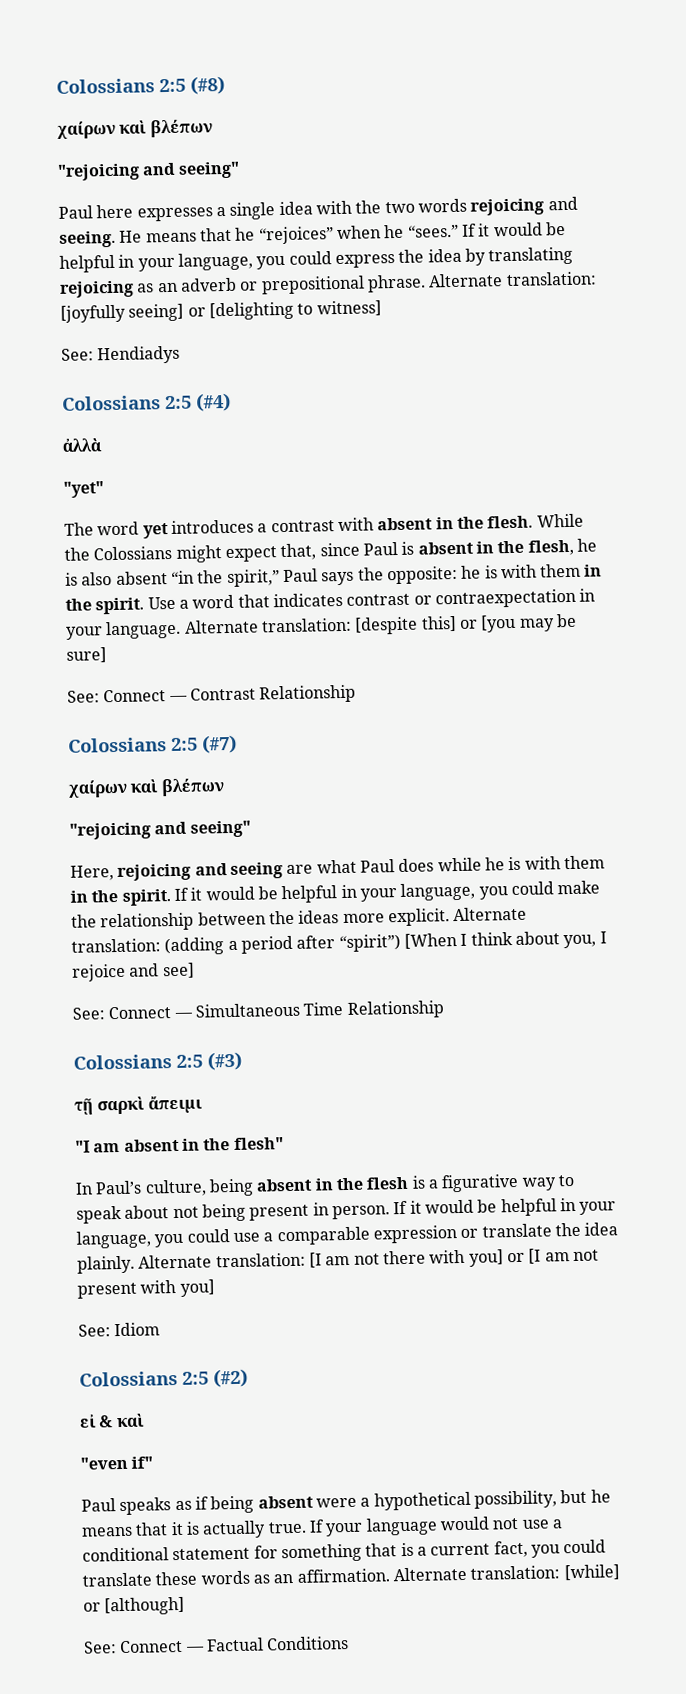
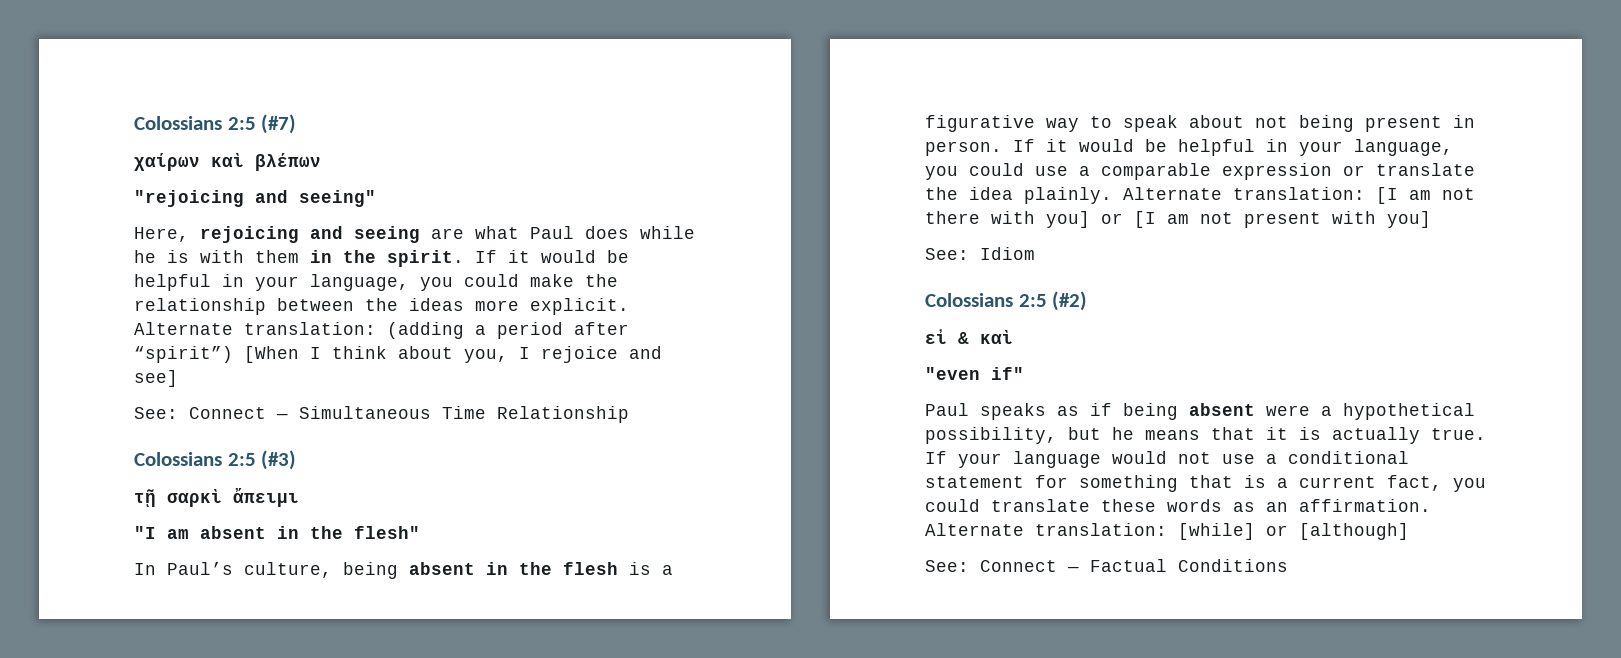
- Colossians 2:5 (#8)
- χαίρων καὶ βλέπων
- "rejoicing and seeing"
- Paul here expresses a single idea with the two words rejoicing and seeing. He means that he “rejoices” when he “sees.” If it would be helpful in your language, you could express the idea by translating rejoicing as an adverb or prepositional phrase. Alternate translation: [joyfully seeing] or [delighting to witness]
- See: Hendiadys
- Colossians 2:5 (#4)
- ἀλλὰ
- "yet"
- The word yet introduces a contrast with absent in the flesh. While the Colossians might expect that, since Paul is absent in the flesh, he is also absent “in the spirit,” Paul says the opposite: he is with them in the spirit. Use a word that indicates contrast or contraexpectation in your language. Alternate translation: [despite this] or [you may be sure]
- See: Connect — Contrast Relationship

